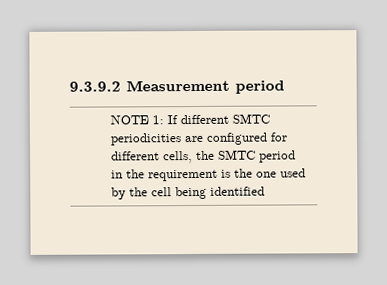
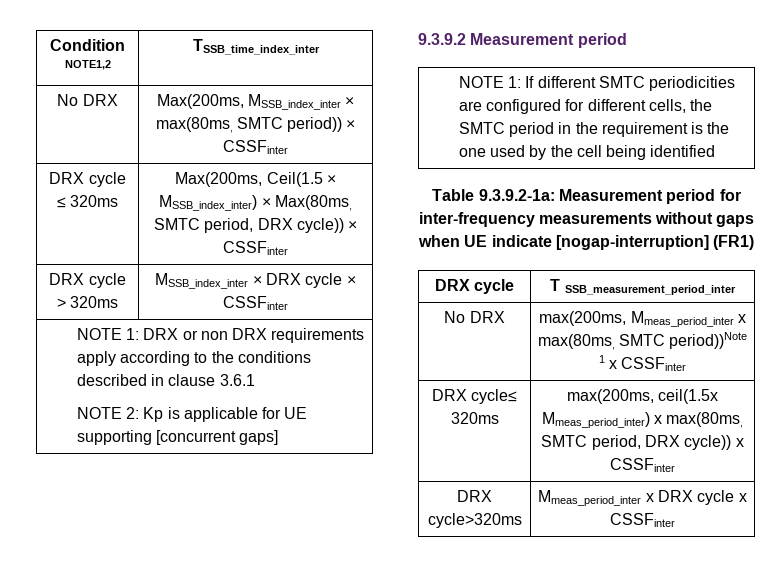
+ Condition NOTE1,2 | TSSB_time_index_inter
+ No DRX | Max(200ms, MSSB_index_inter × max(80ms, SMTC period)) × CSSFinter
+ DRX cycle ≤ 320ms | Max(200ms, Ceil(1.5 × MSSB_index_inter) × Max(80ms, SMTC period, DRX cycle)) × CSSFinter
+ DRX cycle > 320ms | MSSB_index_inter × DRX cycle × CSSFinter
+ NOTE 1: DRX or non DRX requirements apply according to the conditions described in clause 3.6.1
+ NOTE 2: Kp is applicable for UE supporting [concurrent gaps]
+ Table 9.3.9.2-1a: Measurement period for inter-frequency measurements without gaps when UE indicate [nogap-interruption] (FR1)
+ DRX cycle | T SSB_measurement_period_inter
+ No DRX | max(200ms, Mmeas_period_inter x max(80ms, SMTC period))Note 1 x CSSFinter
+ DRX cycle≤ 320ms | max(200ms, ceil(1.5x Mmeas_period_inter) x max(80ms, SMTC period, DRX cycle)) x CSSFinter
+ DRX cycle>320ms | Mmeas_period_inter x DRX cycle x CSSFinter

